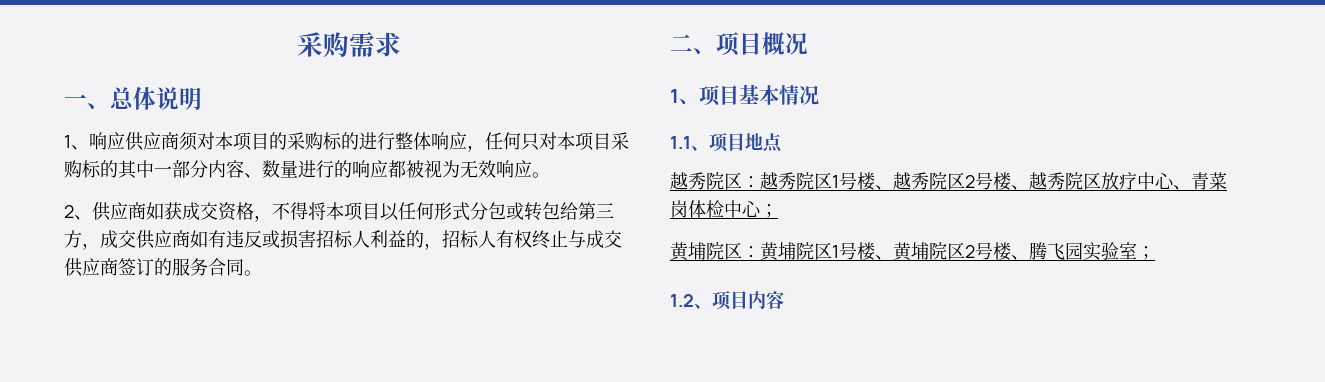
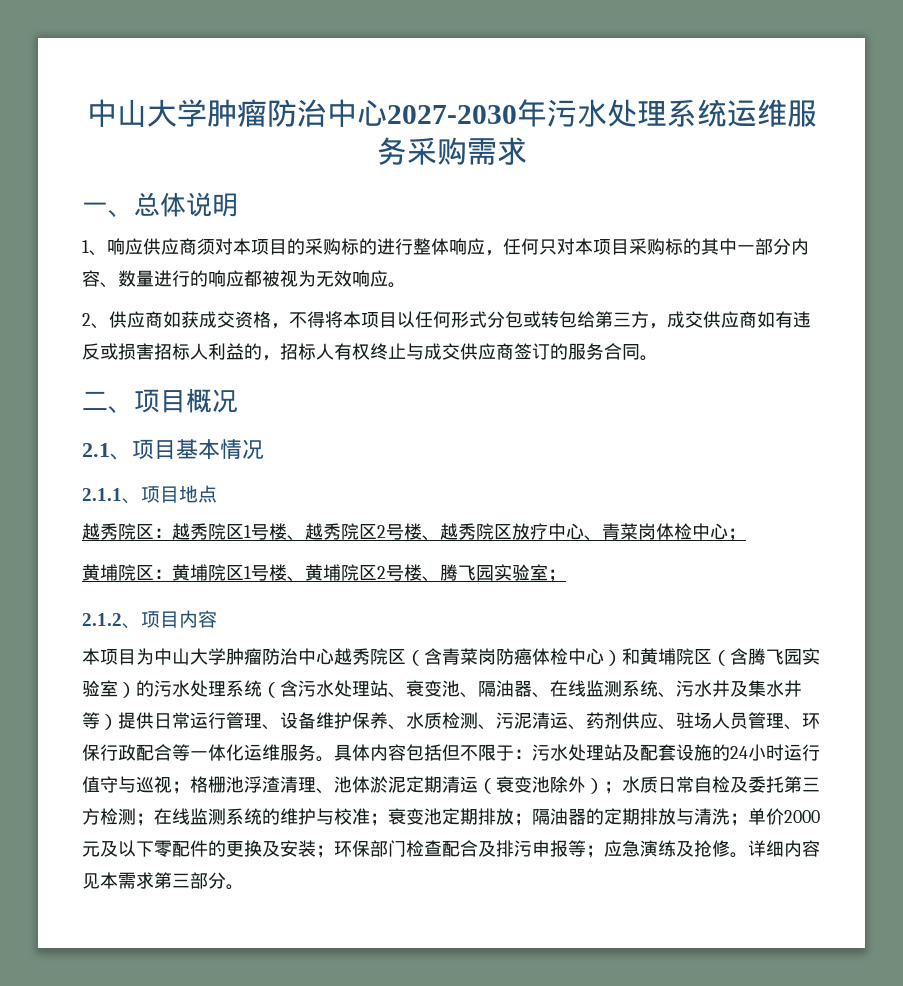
- 采购需求
+ 中山大学肿瘤防治中心2027-2030年污水处理系统运维服务采购需求
- 1、项目基本情况
+ 2.1、项目基本情况
- 1.1、项目地点
+ 2.1.1、项目地点
- 1.2、项目内容
+ 2.1.2、项目内容
+ 本项目为中山大学肿瘤防治中心越秀院区（含青菜岗防癌体检中心）和黄埔院区（含腾飞园实验室）的污水处理系统（含污水处理站、衰变池、隔油器、在线监测系统、污水井及集水井等）提供日常运行管理、设备维护保养、水质检测、污泥清运、药剂供应、驻场人员管理、环保行政配合等一体化运维服务。具体内容包括但不限于：污水处理站及配套设施的24小时运行值守与巡视；格栅池浮渣清理、池体淤泥定期清运（衰变池除外）；水质日常自检及委托第三方检测；在线监测系统的维护与校准；衰变池定期排放；隔油器的定期排放与清洗；单价2000元及以下零配件的更换及安装；环保部门检查配合及排污申报等；应急演练及抢修。详细内容见本需求第三部分。

